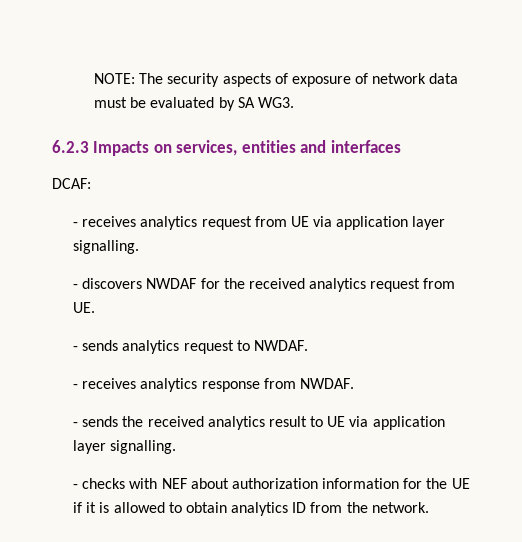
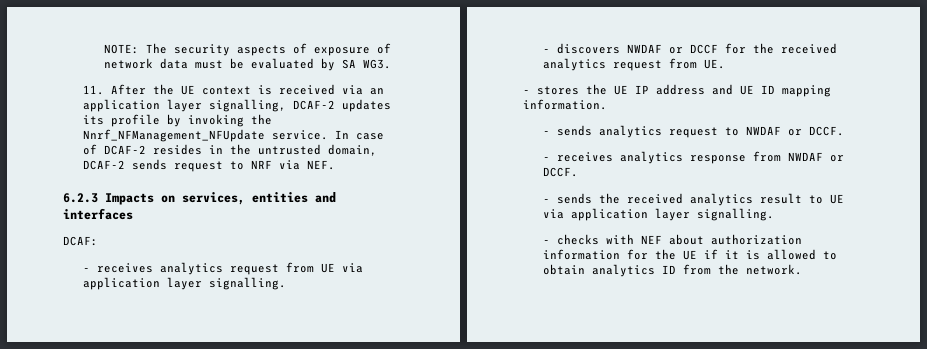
+ 11. After the UE context is received via an application layer signalling, DCAF-2 updates its profile by invoking the Nnrf_NFManagement_NFUpdate service. In case of DCAF-2 resides in the untrusted domain, DCAF-2 sends request to NRF via NEF.
- - discovers NWDAF for the received analytics request from UE.
+ - discovers NWDAF or DCCF for the received analytics request from UE.
+ - stores the UE IP address and UE ID mapping information.
- - sends analytics request to NWDAF.
+ - sends analytics request to NWDAF or DCCF.
- - receives analytics response from NWDAF.
+ - receives analytics response from NWDAF or DCCF.

